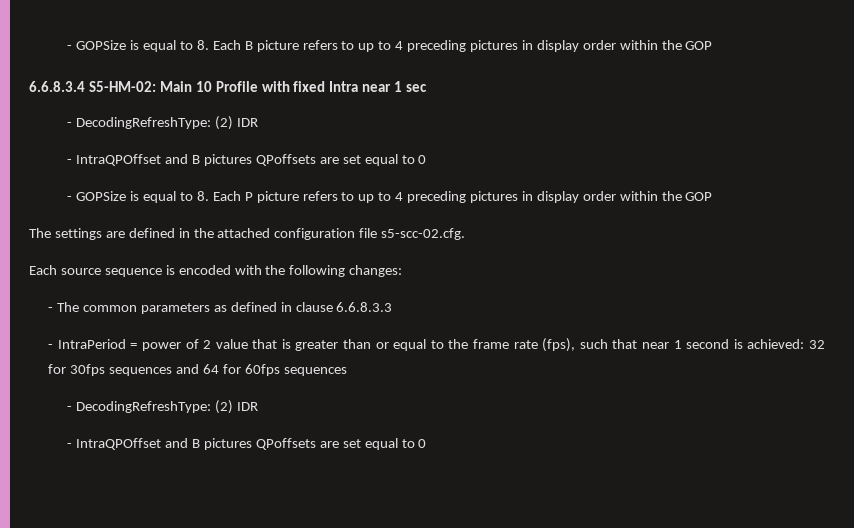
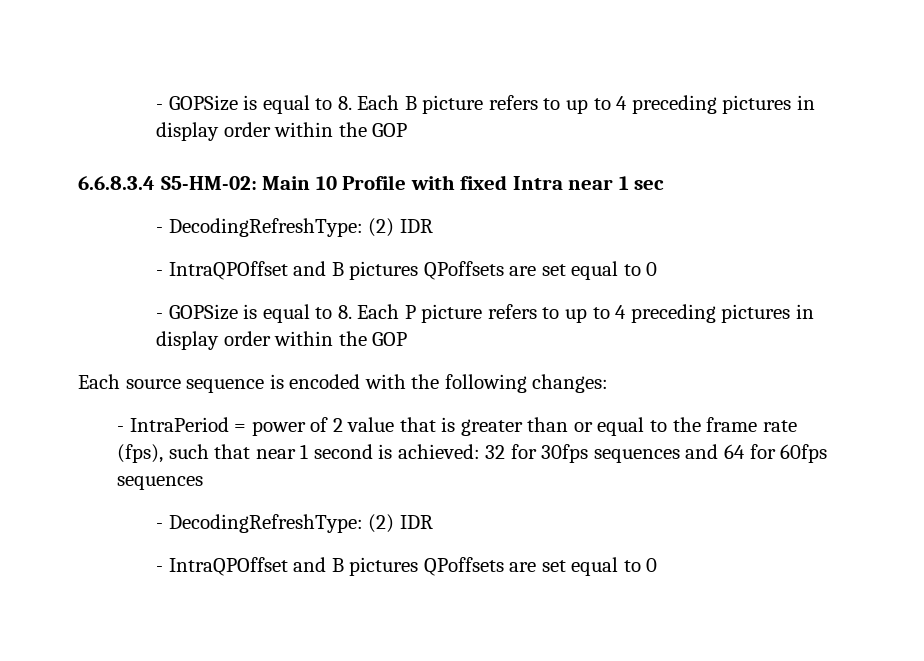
- The settings are defined in the attached configuration file s5-scc-02.cfg.
- - The common parameters as defined in clause 6.6.8.3.3

